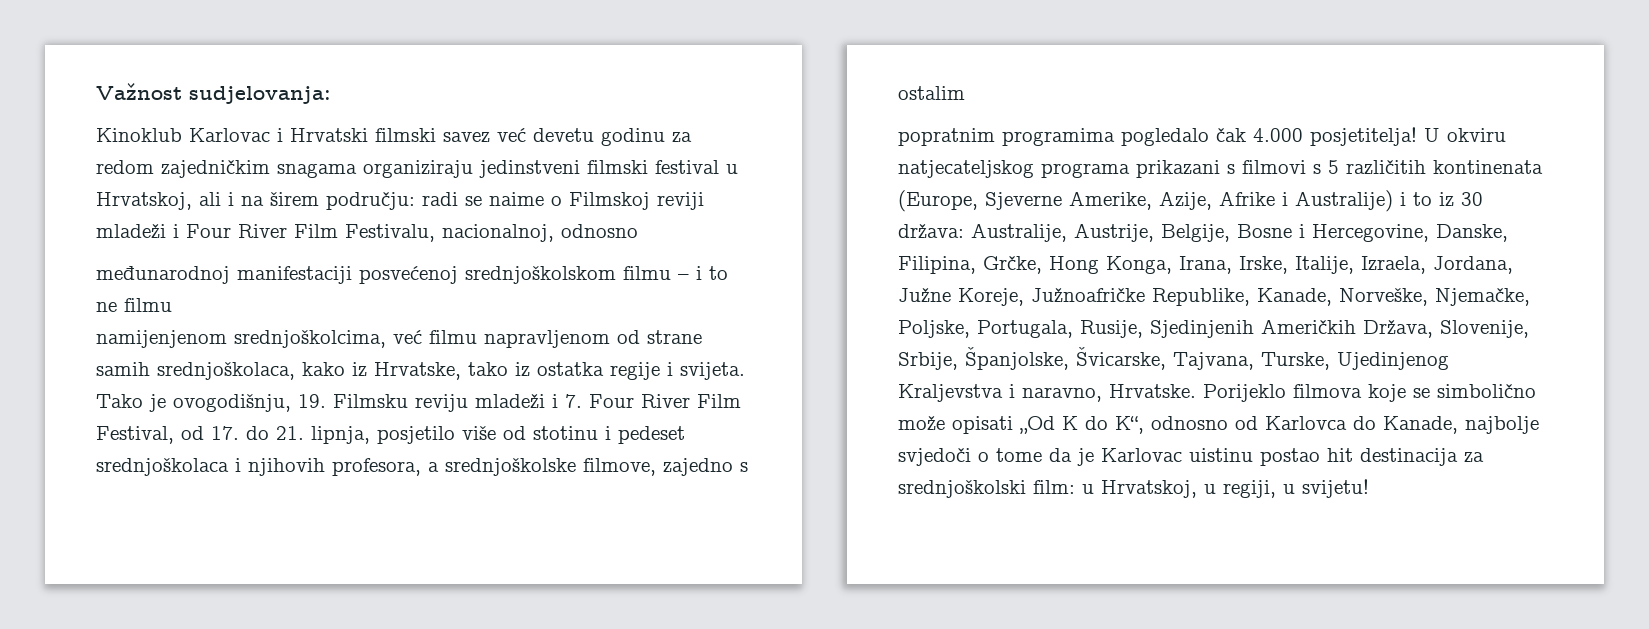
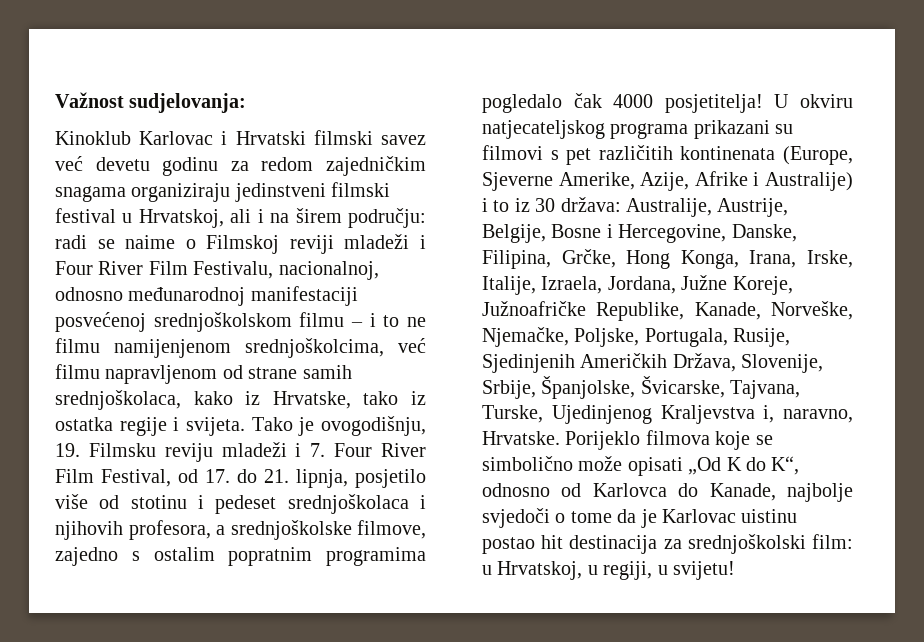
- radi se naime o Filmskoj reviji mladeži i Four River Film Festivalu, nacionalnoj, odnosno
- međunarodnoj manifestaciji posvećenoj srednjoškolskom filmu – i to ne filmu
- namijenjenom srednjoškolcima, već filmu napravljenom od strane samih srednjoškolaca, kako iz Hrvatske, tako iz ostatka regije i svijeta.
+ radi se naime o Filmskoj reviji mladeži i Four River Film Festivalu, nacionalnoj, odnosno međunarodnoj manifestaciji posvećenoj srednjoškolskom filmu – i to ne filmu namijenjenom srednjoškolcima, već filmu napravljenom od strane samih srednjoškolaca, kako iz Hrvatske, tako iz ostatka regije i svijeta.
- Tako je ovogodišnju, 19. Filmsku reviju mladeži i 7. Four River Film Festival, od 17. do 21. lipnja, posjetilo više od stotinu i pedeset srednjoškolaca i njihovih profesora, a srednjoškolske filmove, zajedno s ostalim
- popratnim programima pogledalo čak 4.000 posjetitelja!
+ Tako je ovogodišnju, 19. Filmsku reviju mladeži i 7. Four River Film Festival, od 17. do 21. lipnja, posjetilo više od stotinu i pedeset srednjoškolaca i njihovih profesora, a srednjoškolske filmove, zajedno s ostalim popratnim programima pogledalo čak 4000 posjetitelja!
- U okviru natjecateljskog programa prikazani s filmovi s 5 različitih kontinenata (Europe, Sjeverne Amerike, Azije, Afrike i Australije) i to iz 30 država: Australije, Austrije, Belgije, Bosne i Hercegovine, Danske, Filipina, Grčke, Hong Konga, Irana, Irske, Italije, Izraela, Jordana, Južne Koreje, Južnoafričke Republike, Kanade, Norveške, Njemačke, Poljske, Portugala, Rusije, Sjedinjenih Američkih Država, Slovenije, Srbije, Španjolske, Švicarske, Tajvana, Turske, Ujedinjenog Kraljevstva i naravno, Hrvatske.
+ U okviru natjecateljskog programa prikazani su filmovi s pet različitih kontinenata (Europe, Sjeverne Amerike, Azije, Afrike i Australije) i to iz 30 država: Australije, Austrije, Belgije, Bosne i Hercegovine, Danske, Filipina, Grčke, Hong Konga, Irana, Irske, Italije, Izraela, Jordana, Južne Koreje, Južnoafričke Republike, Kanade, Norveške, Njemačke, Poljske, Portugala, Rusije, Sjedinjenih Američkih Država, Slovenije, Srbije, Španjolske, Švicarske, Tajvana, Turske, Ujedinjenog Kraljevstva i, naravno, Hrvatske.

